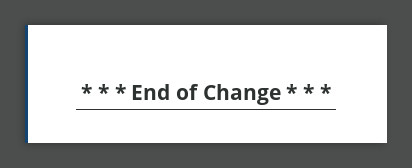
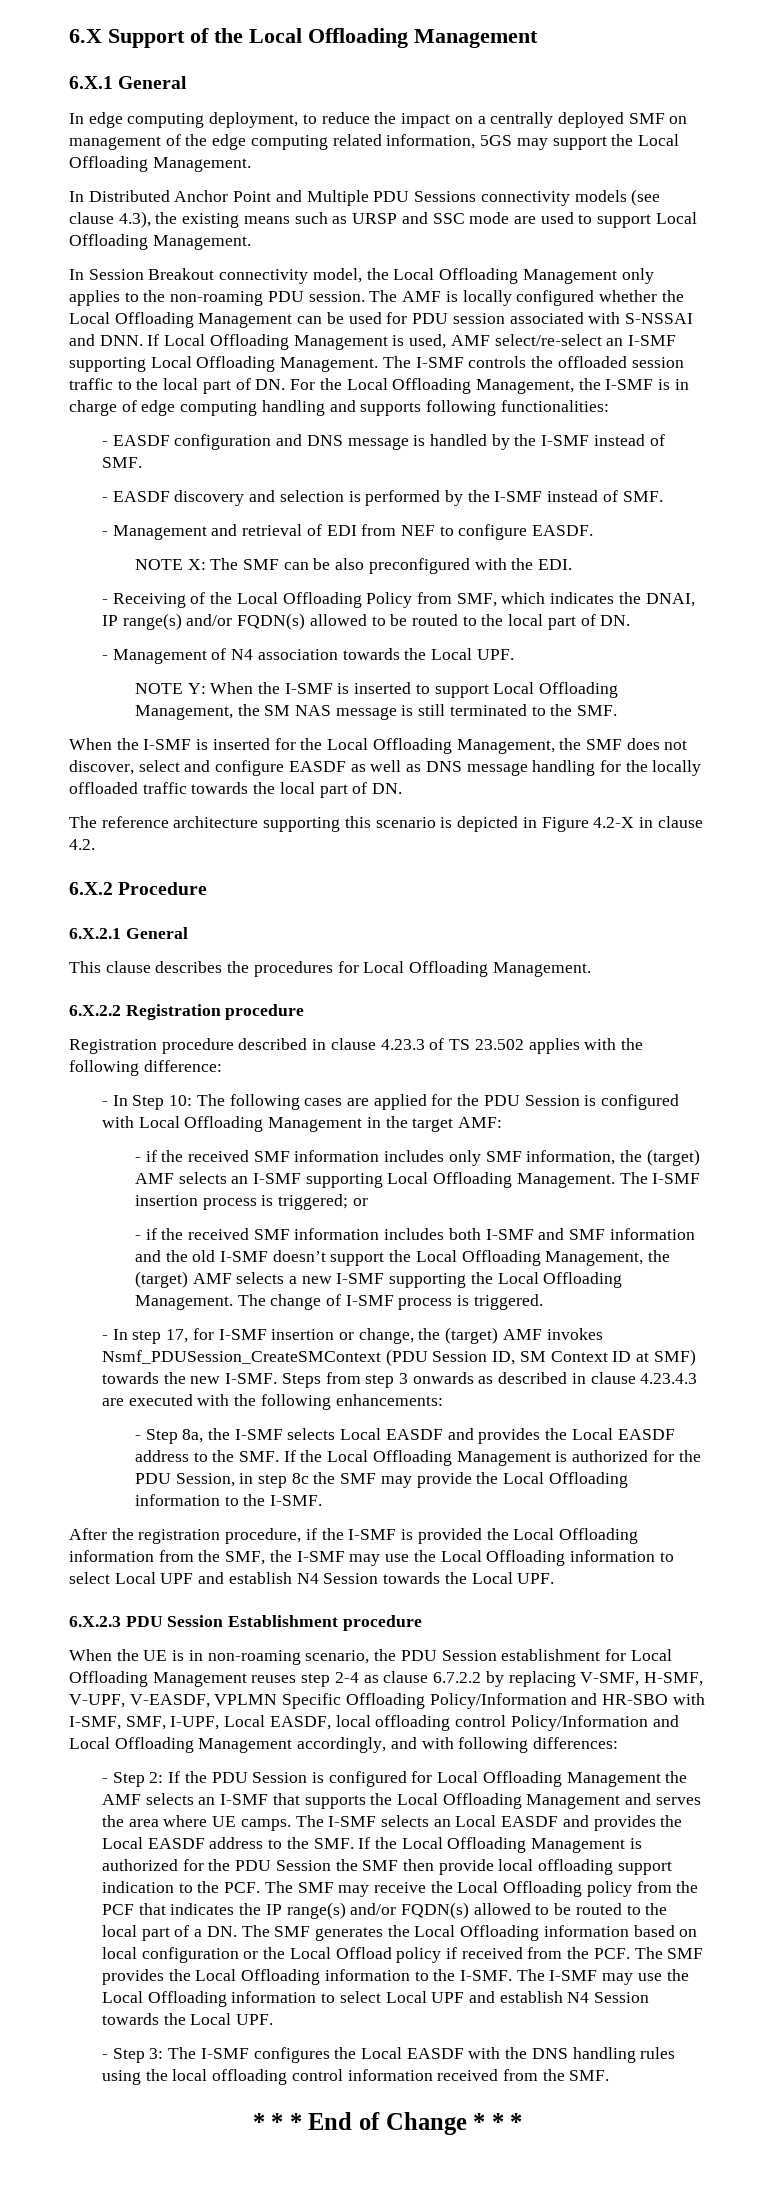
+ 6.X Support of the Local Offloading Management
+ 6.X.1 General
+ In edge computing deployment, to reduce the impact on a centrally deployed SMF on management of the edge computing related information, 5GS may support the Local Offloading Management.
+ In Distributed Anchor Point and Multiple PDU Sessions connectivity models (see clause 4.3), the existing means such as URSP and SSC mode are used to support Local Offloading Management.
+ In Session Breakout connectivity model, the Local Offloading Management only applies to the non-roaming PDU session. The AMF is locally configured whether the Local Offloading Management can be used for PDU session associated with S-NSSAI and DNN. If Local Offloading Management is used, AMF select/re-select an I-SMF supporting Local Offloading Management. The I-SMF controls the offloaded session traffic to the local part of DN. For the Local Offloading Management, the I-SMF is in charge of edge computing handling and supports following functionalities:
+ - EASDF configuration and DNS message is handled by the I-SMF instead of SMF.
+ - EASDF discovery and selection is performed by the I-SMF instead of SMF.
+ - Management and retrieval of EDI from NEF to configure EASDF.
+ NOTE X: The SMF can be also preconfigured with the EDI.
+ - Receiving of the Local Offloading Policy from SMF, which indicates the DNAI, IP range(s) and/or FQDN(s) allowed to be routed to the local part of DN.
+ - Management of N4 association towards the Local UPF.
+ NOTE Y: When the I-SMF is inserted to support Local Offloading Management, the SM NAS message is still terminated to the SMF.
+ When the I-SMF is inserted for the Local Offloading Management, the SMF does not discover, select and configure EASDF as well as DNS message handling for the locally offloaded traffic towards the local part of DN.
+ The reference architecture supporting this scenario is depicted in Figure 4.2-X in clause 4.2.
+ 6.X.2 Procedure
+ 6.X.2.1 General
+ This clause describes the procedures for Local Offloading Management.
+ 6.X.2.2 Registration procedure
+ Registration procedure described in clause 4.23.3 of TS 23.502 applies with the following difference:
+ - In Step 10: The following cases are applied for the PDU Session is configured with Local Offloading Management in the target AMF:
+ - if the received SMF information includes only SMF information, the (target) AMF selects an I-SMF supporting Local Offloading Management. The I-SMF insertion process is triggered; or
+ - if the received SMF information includes both I-SMF and SMF information and the old I-SMF doesn’t support the Local Offloading Management, the (target) AMF selects a new I-SMF supporting the Local Offloading Management. The change of I-SMF process is triggered.
+ - In step 17, for I-SMF insertion or change, the (target) AMF invokes Nsmf_PDUSession_CreateSMContext (PDU Session ID, SM Context ID at SMF) towards the new I-SMF. Steps from step 3 onwards as described in clause 4.23.4.3 are executed with the following enhancements:
+ - Step 8a, the I-SMF selects Local EASDF and provides the Local EASDF address to the SMF. If the Local Offloading Management is authorized for the PDU Session, in step 8c the SMF may provide the Local Offloading information to the I-SMF.
+ After the registration procedure, if the I-SMF is provided the Local Offloading information from the SMF, the I-SMF may use the Local Offloading information to select Local UPF and establish N4 Session towards the Local UPF.
+ 6.X.2.3 PDU Session Establishment procedure
+ When the UE is in non-roaming scenario, the PDU Session establishment for Local Offloading Management reuses step 2-4 as clause 6.7.2.2 by replacing V-SMF, H-SMF, V-UPF, V-EASDF, VPLMN Specific Offloading Policy/Information and HR-SBO with I-SMF, SMF, I-UPF, Local EASDF, local offloading control Policy/Information and Local Offloading Management accordingly, and with following differences:
+ - Step 2: If the PDU Session is configured for Local Offloading Management the AMF selects an I-SMF that supports the Local Offloading Management and serves the area where UE camps. The I-SMF selects an Local EASDF and provides the Local EASDF address to the SMF. If the Local Offloading Management is authorized for the PDU Session the SMF then provide local offloading support indication to the PCF. The SMF may receive the Local Offloading policy from the PCF that indicates the IP range(s) and/or FQDN(s) allowed to be routed to the local part of a DN. The SMF generates the Local Offloading information based on local configuration or the Local Offload policy if received from the PCF. The SMF provides the Local Offloading information to the I-SMF. The I-SMF may use the Local Offloading information to select Local UPF and establish N4 Session towards the Local UPF.
+ - Step 3: The I-SMF configures the Local EASDF with the DNS handling rules using the local offloading control information received from the SMF.

